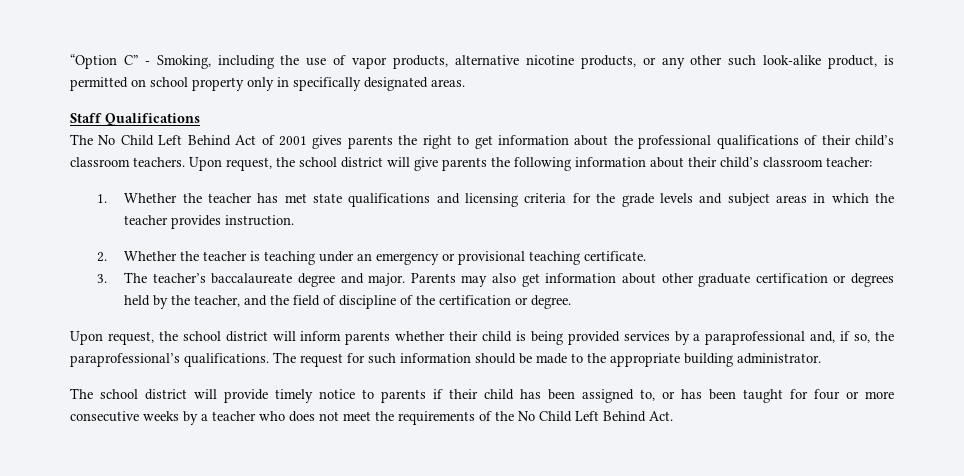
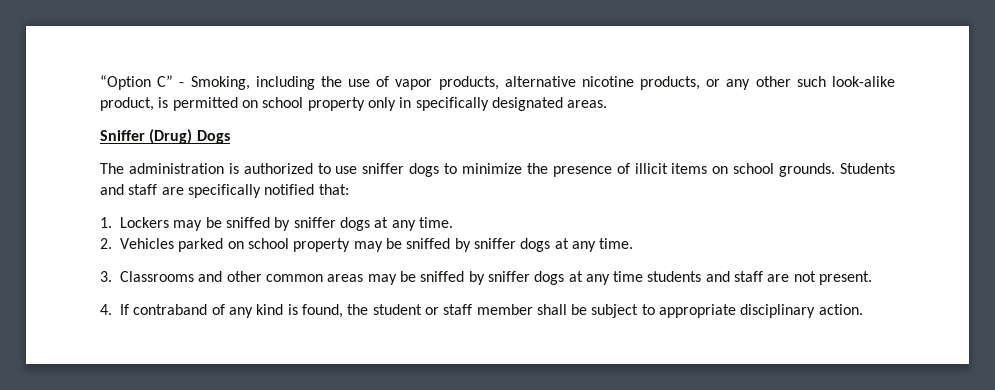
- Staff Qualifications
- The No Child Left Behind Act of 2001 gives parents the right to get information about the professional qualifications of their child’s classroom teachers. Upon request, the school district will give parents the following information about their child’s classroom teacher:
- 1. Whether the teacher has met state qualifications and licensing criteria for the grade levels and subject areas in which the teacher provides instruction.
- 2. Whether the teacher is teaching under an emergency or provisional teaching certificate.
- 3. The teacher’s baccalaureate degree and major. Parents may also get information about other graduate certification or degrees held by the teacher, and the field of discipline of the certification or degree.
- Upon request, the school district will inform parents whether their child is being provided services by a paraprofessional and, if so, the paraprofessional’s qualifications. The request for such information should be made to the appropriate building administrator.
- The school district will provide timely notice to parents if their child has been assigned to, or has been taught for four or more consecutive weeks by a teacher who does not meet the requirements of the No Child Left Behind Act.
+ Sniffer (Drug) Dogs
+ The administration is authorized to use sniffer dogs to minimize the presence of illicit items on school grounds. Students and staff are specifically notified that:
+ 1. Lockers may be sniffed by sniffer dogs at any time.
+ 2. Vehicles parked on school property may be sniffed by sniffer dogs at any time.
+ 3. Classrooms and other common areas may be sniffed by sniffer dogs at any time students and staff are not present.
+ 4. If contraband of any kind is found, the student or staff member shall be subject to appropriate disciplinary action.

